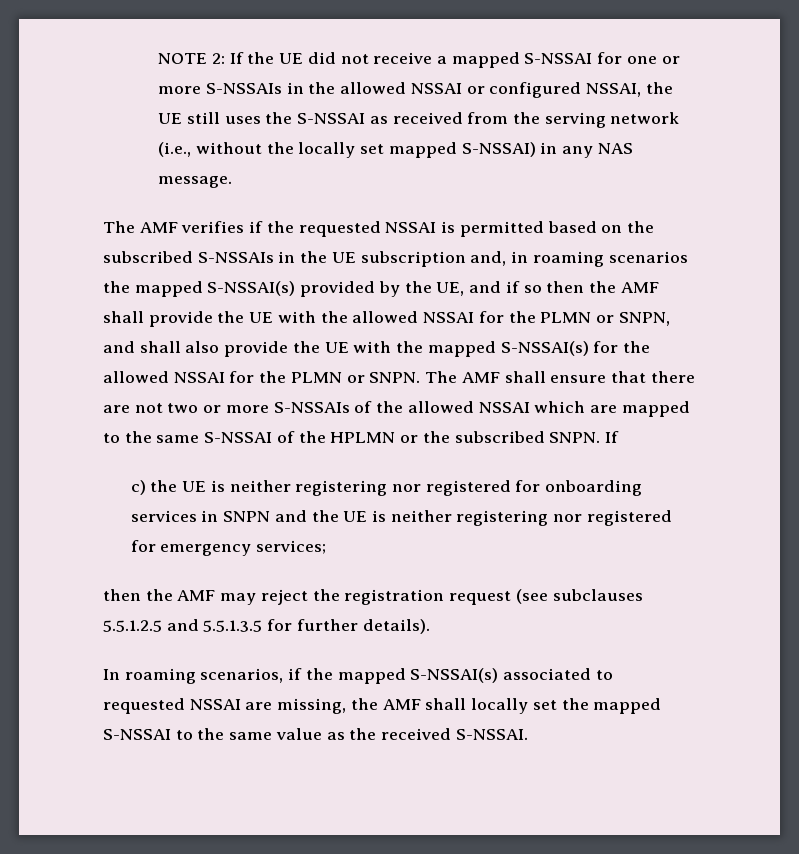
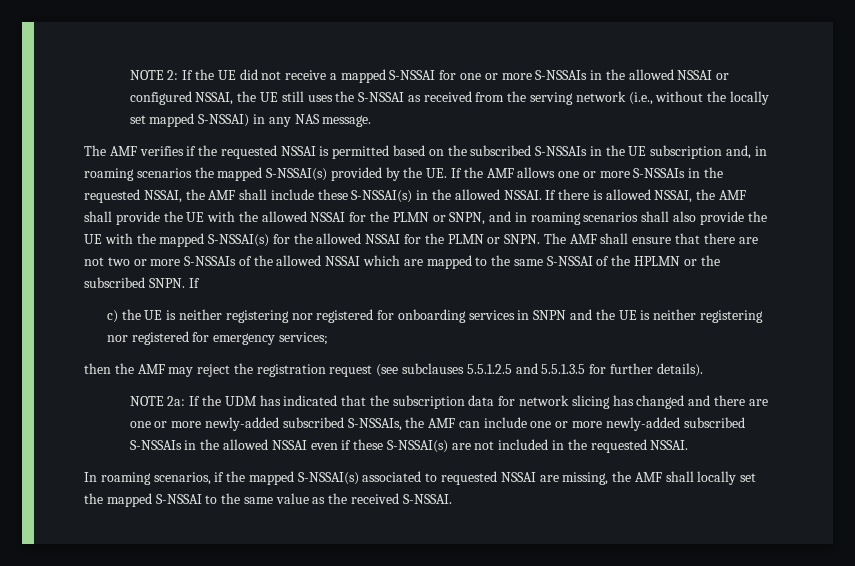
- The AMF verifies if the requested NSSAI is permitted based on the subscribed S-NSSAIs in the UE subscription and, in roaming scenarios the mapped S-NSSAI(s) provided by the UE, and if so then the AMF shall provide the UE with the allowed NSSAI for the PLMN or SNPN, and shall also provide the UE with the mapped S-NSSAI(s) for the allowed NSSAI for the PLMN or SNPN.
+ The AMF verifies if the requested NSSAI is permitted based on the subscribed S-NSSAIs in the UE subscription and, in roaming scenarios the mapped S-NSSAI(s) provided by the UE. If the AMF allows one or more S-NSSAIs in the requested NSSAI, the AMF shall include these S-NSSAI(s) in the allowed NSSAI. If there is allowed NSSAI, the AMF shall provide the UE with the allowed NSSAI for the PLMN or SNPN, and in roaming scenarios shall also provide the UE with the mapped S-NSSAI(s) for the allowed NSSAI for the PLMN or SNPN.
+ NOTE 2a: If the UDM has indicated that the subscription data for network slicing has changed and there are one or more newly-added subscribed S-NSSAIs, the AMF can include one or more newly-added subscribed S-NSSAIs in the allowed NSSAI even if these S-NSSAI(s) are not included in the requested NSSAI.

